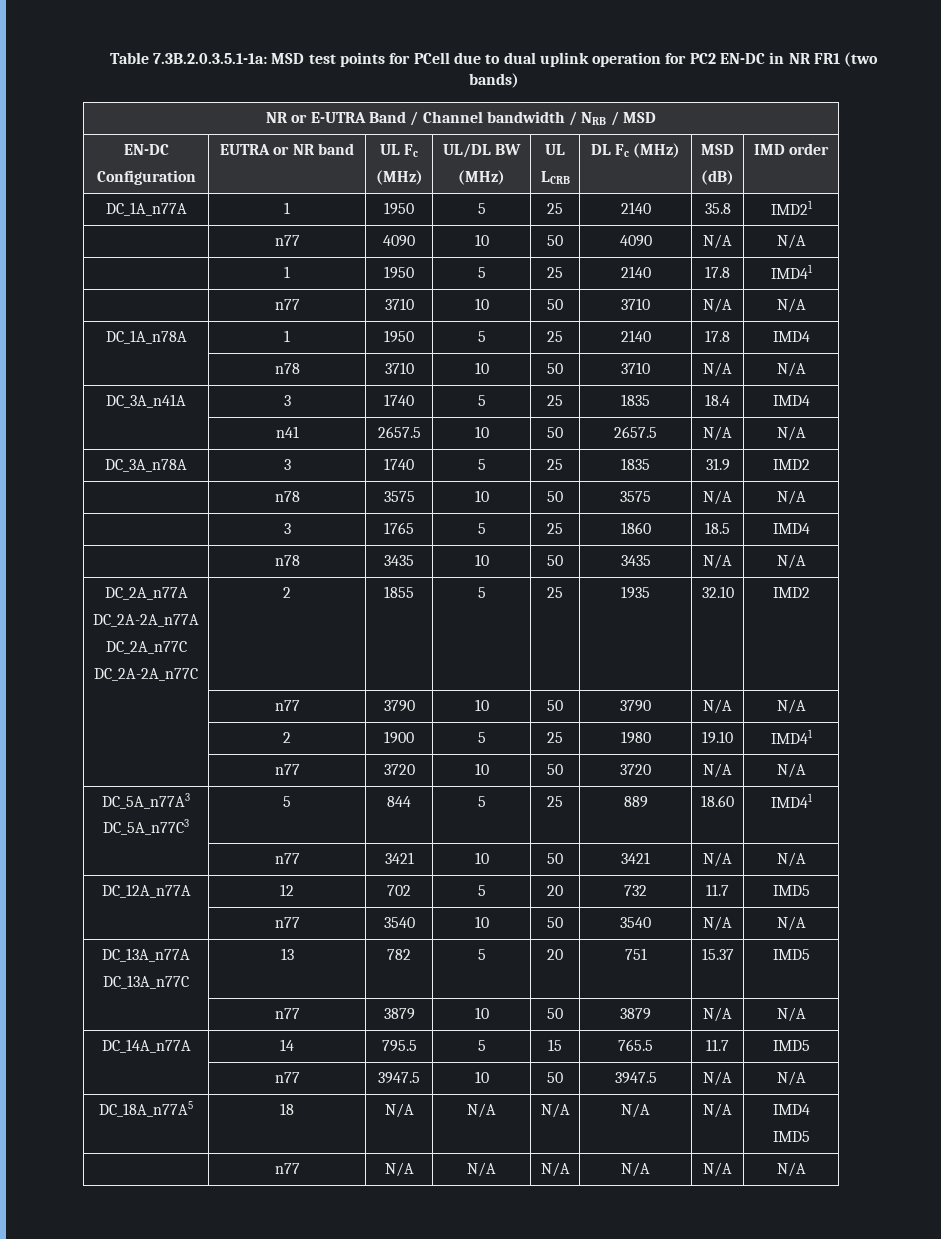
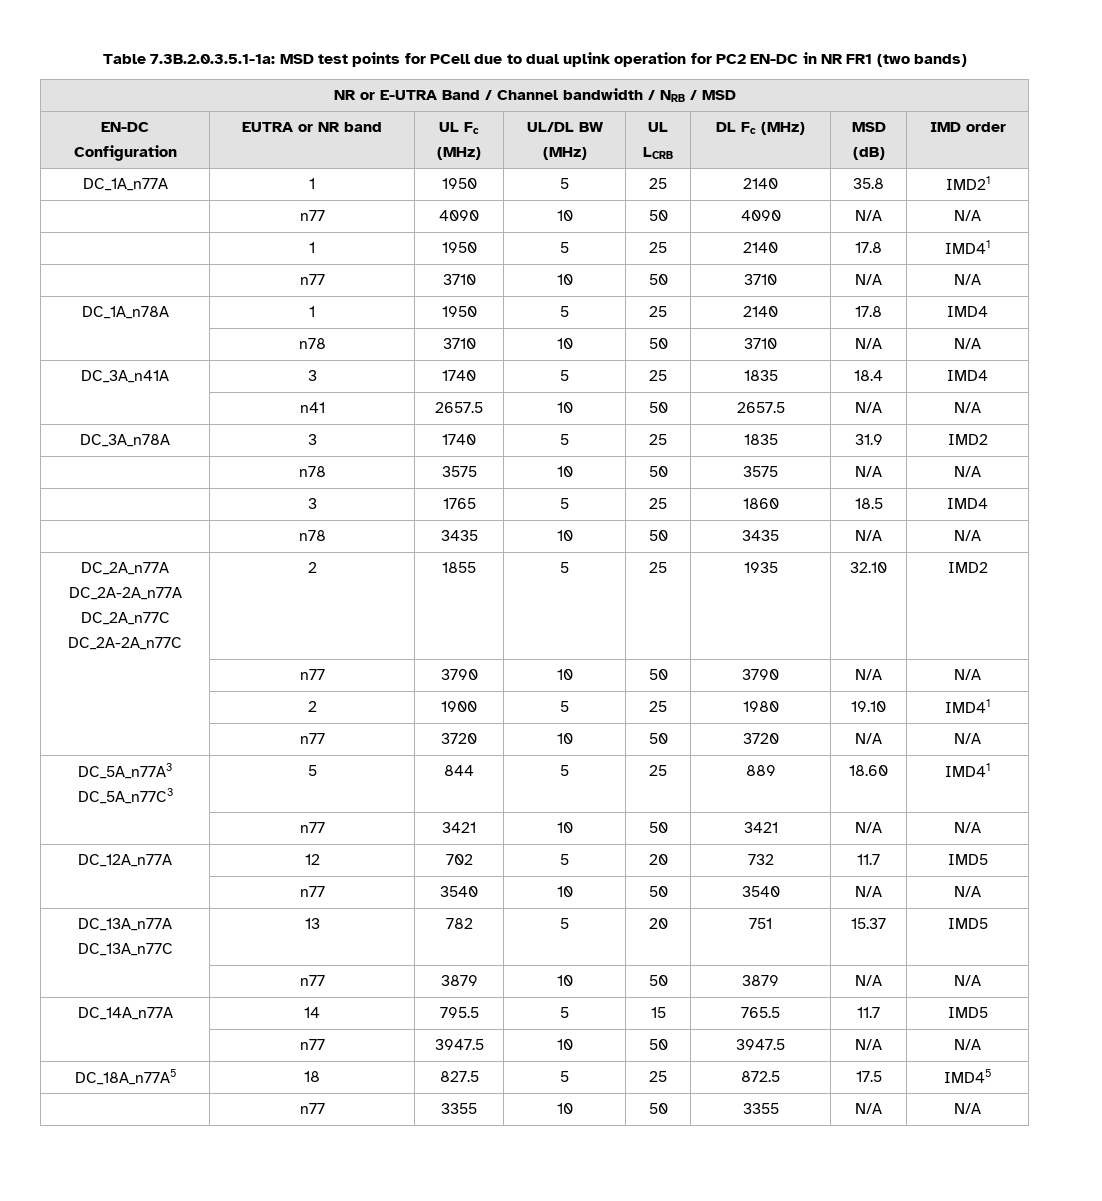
- DC_18A_n77A5 | 18 | N/A | N/A | N/A | N/A | N/A | IMD4
- IMD5
- | n77 | N/A | N/A | N/A | N/A | N/A | N/A
+ DC_18A_n77A5 | 18 | 827.5 | 5 | 25 | 872.5 | 17.5 | IMD45
+ | n77 | 3355 | 10 | 50 | 3355 | N/A | N/A

